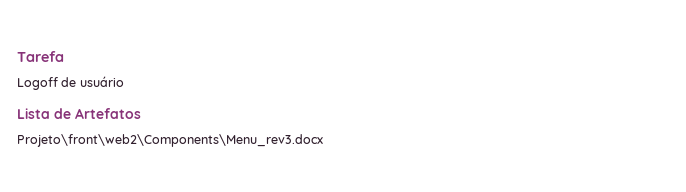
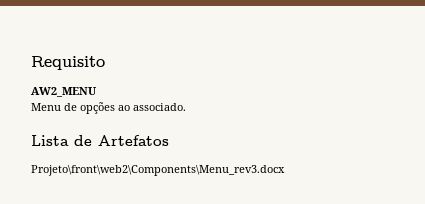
- Tarefa
- Logoff de usuário
+ Requisito
+ AW2_MENU
+ Menu de opções ao associado.

